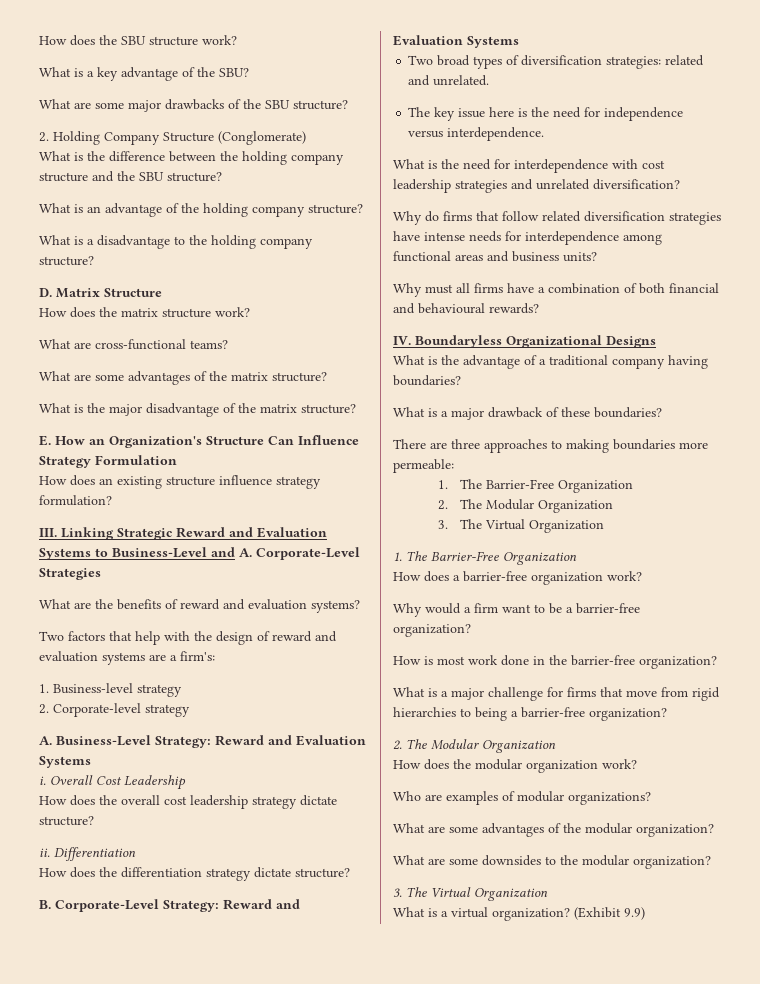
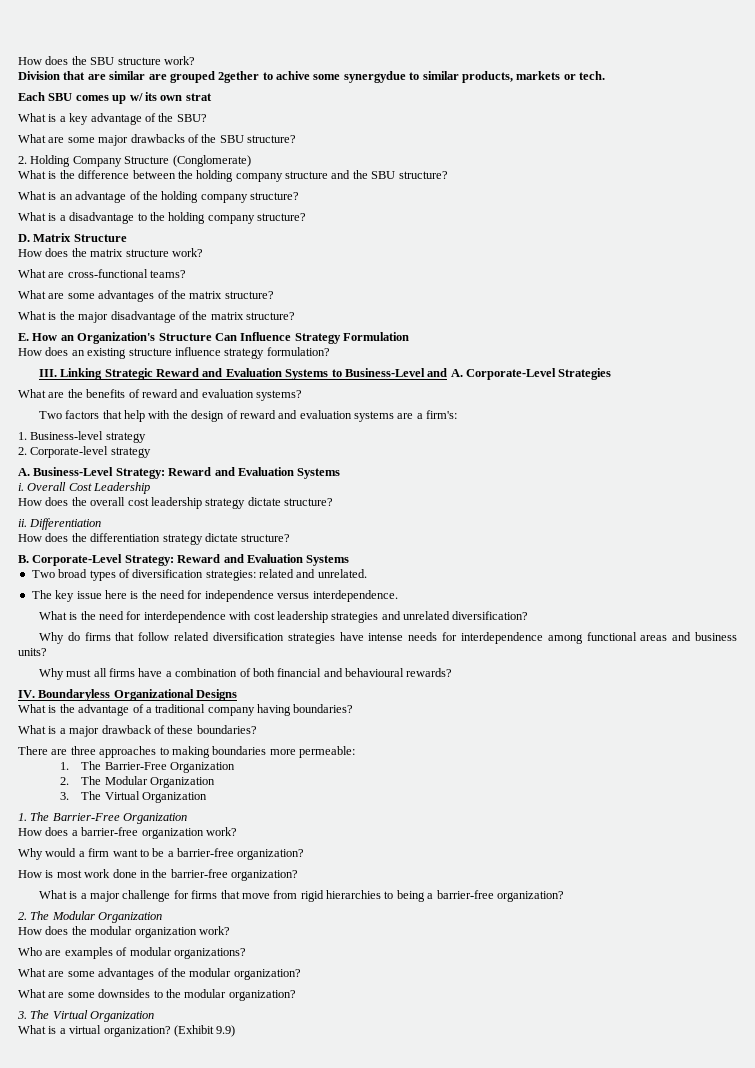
+ Division that are similar are grouped 2gether to achive some synergydue to similar products, markets or tech.
+ Each SBU comes up w/ its own strat

